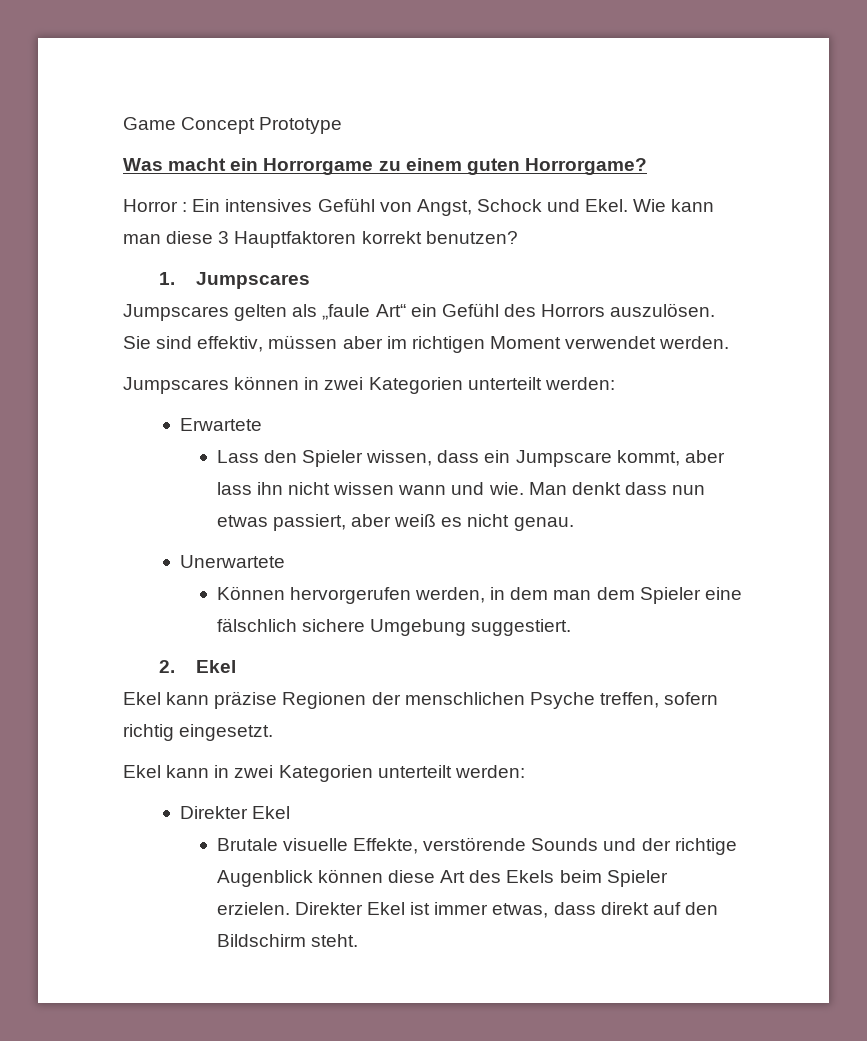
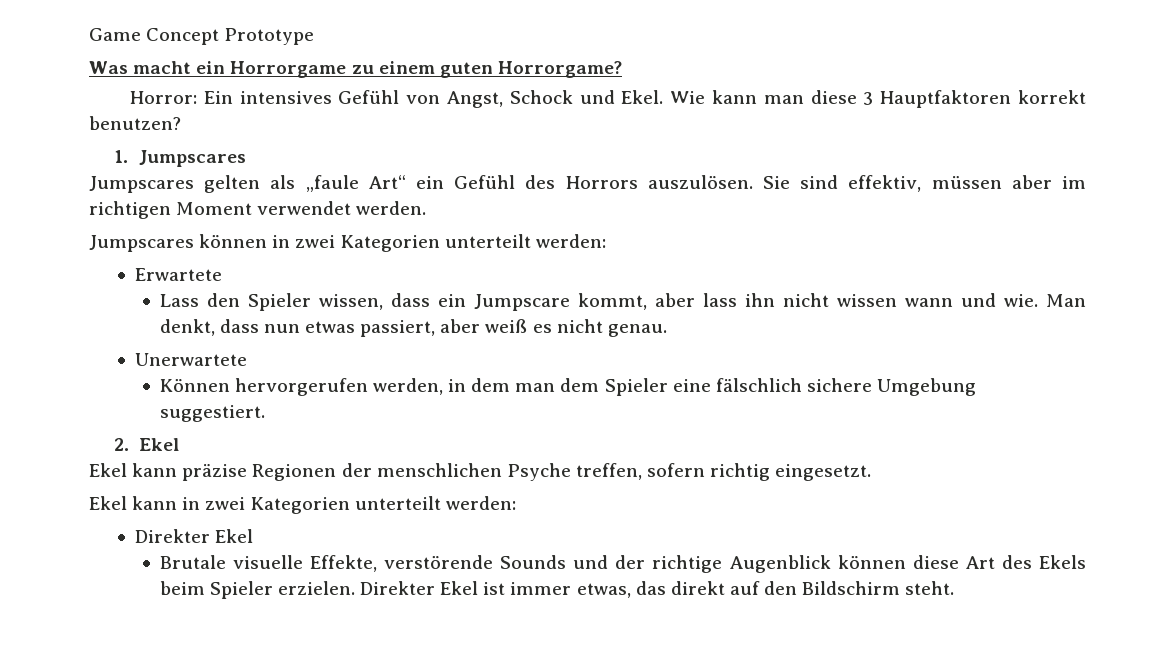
- Horror : Ein intensives Gefühl von Angst, Schock und Ekel.
+ Horror: Ein intensives Gefühl von Angst, Schock und Ekel.
- Man denkt dass nun etwas passiert, aber weiß es nicht genau.
+ Man denkt, dass nun etwas passiert, aber weiß es nicht genau.
- Direkter Ekel ist immer etwas, dass direkt auf den Bildschirm steht.
+ Direkter Ekel ist immer etwas, das direkt auf den Bildschirm steht.

